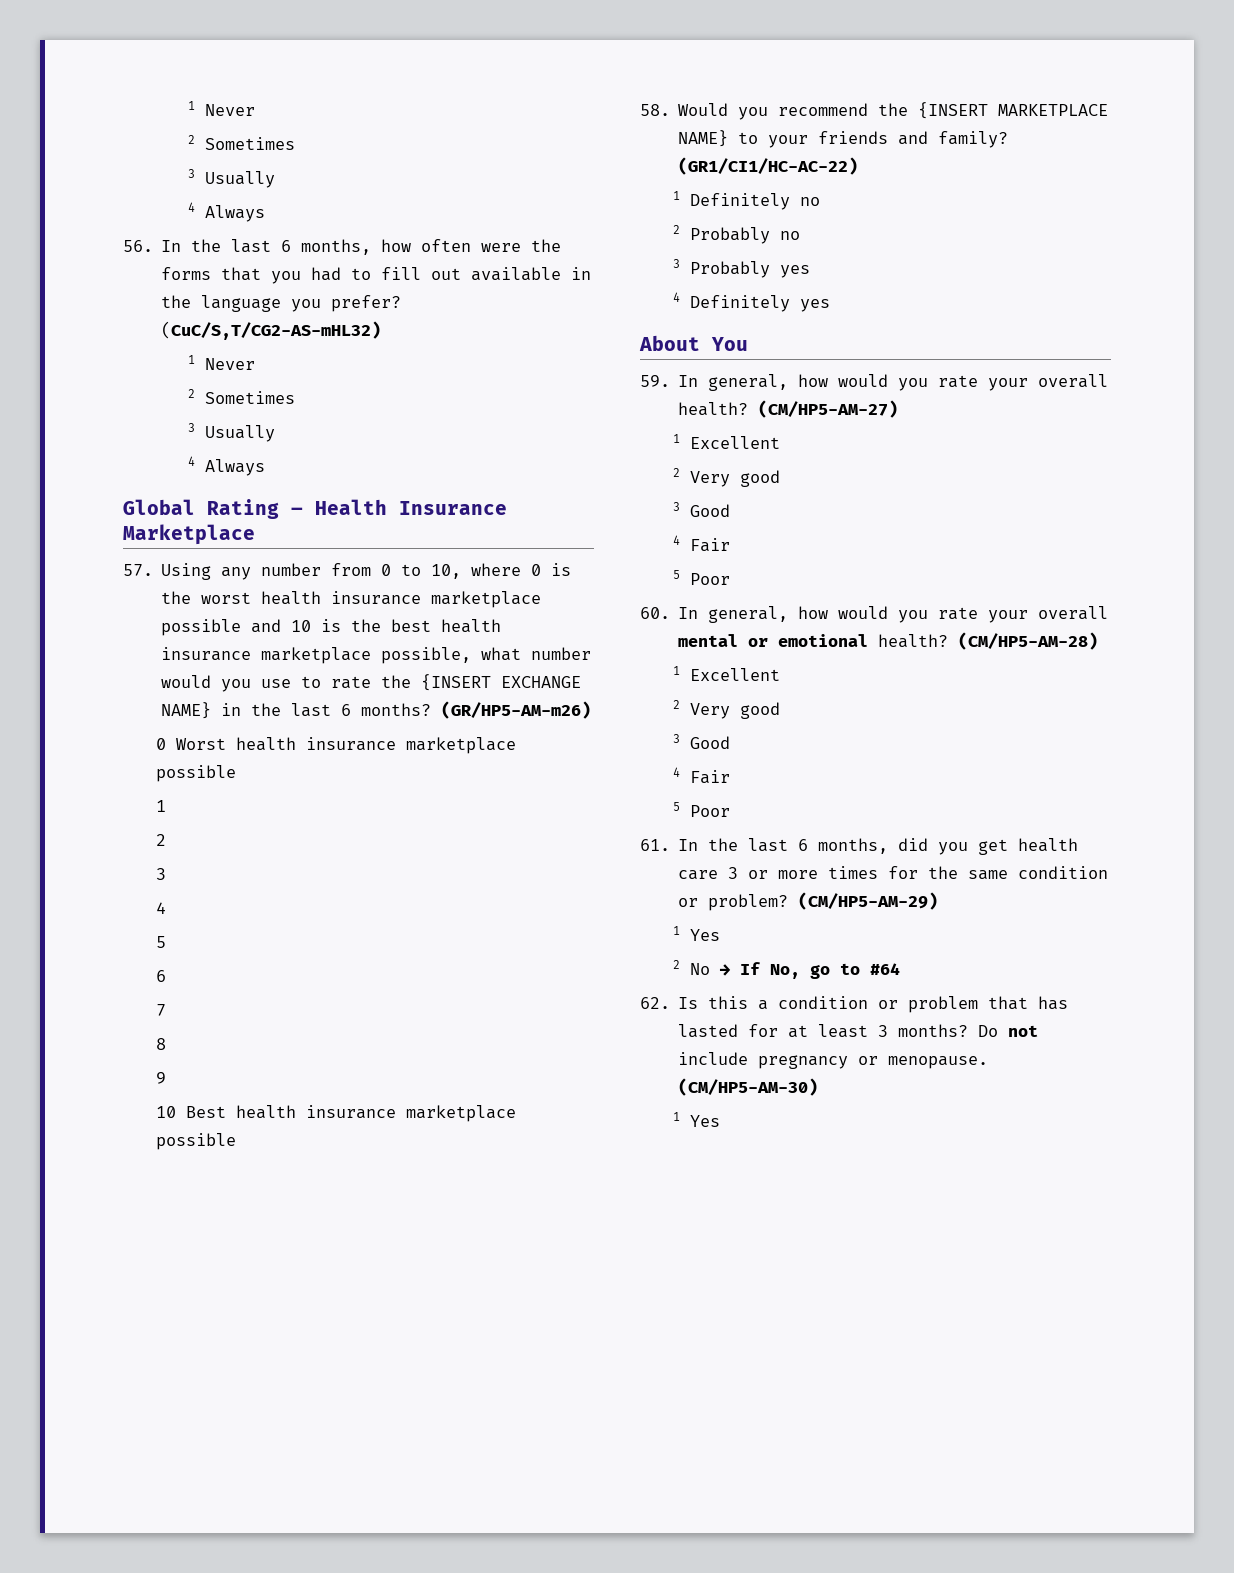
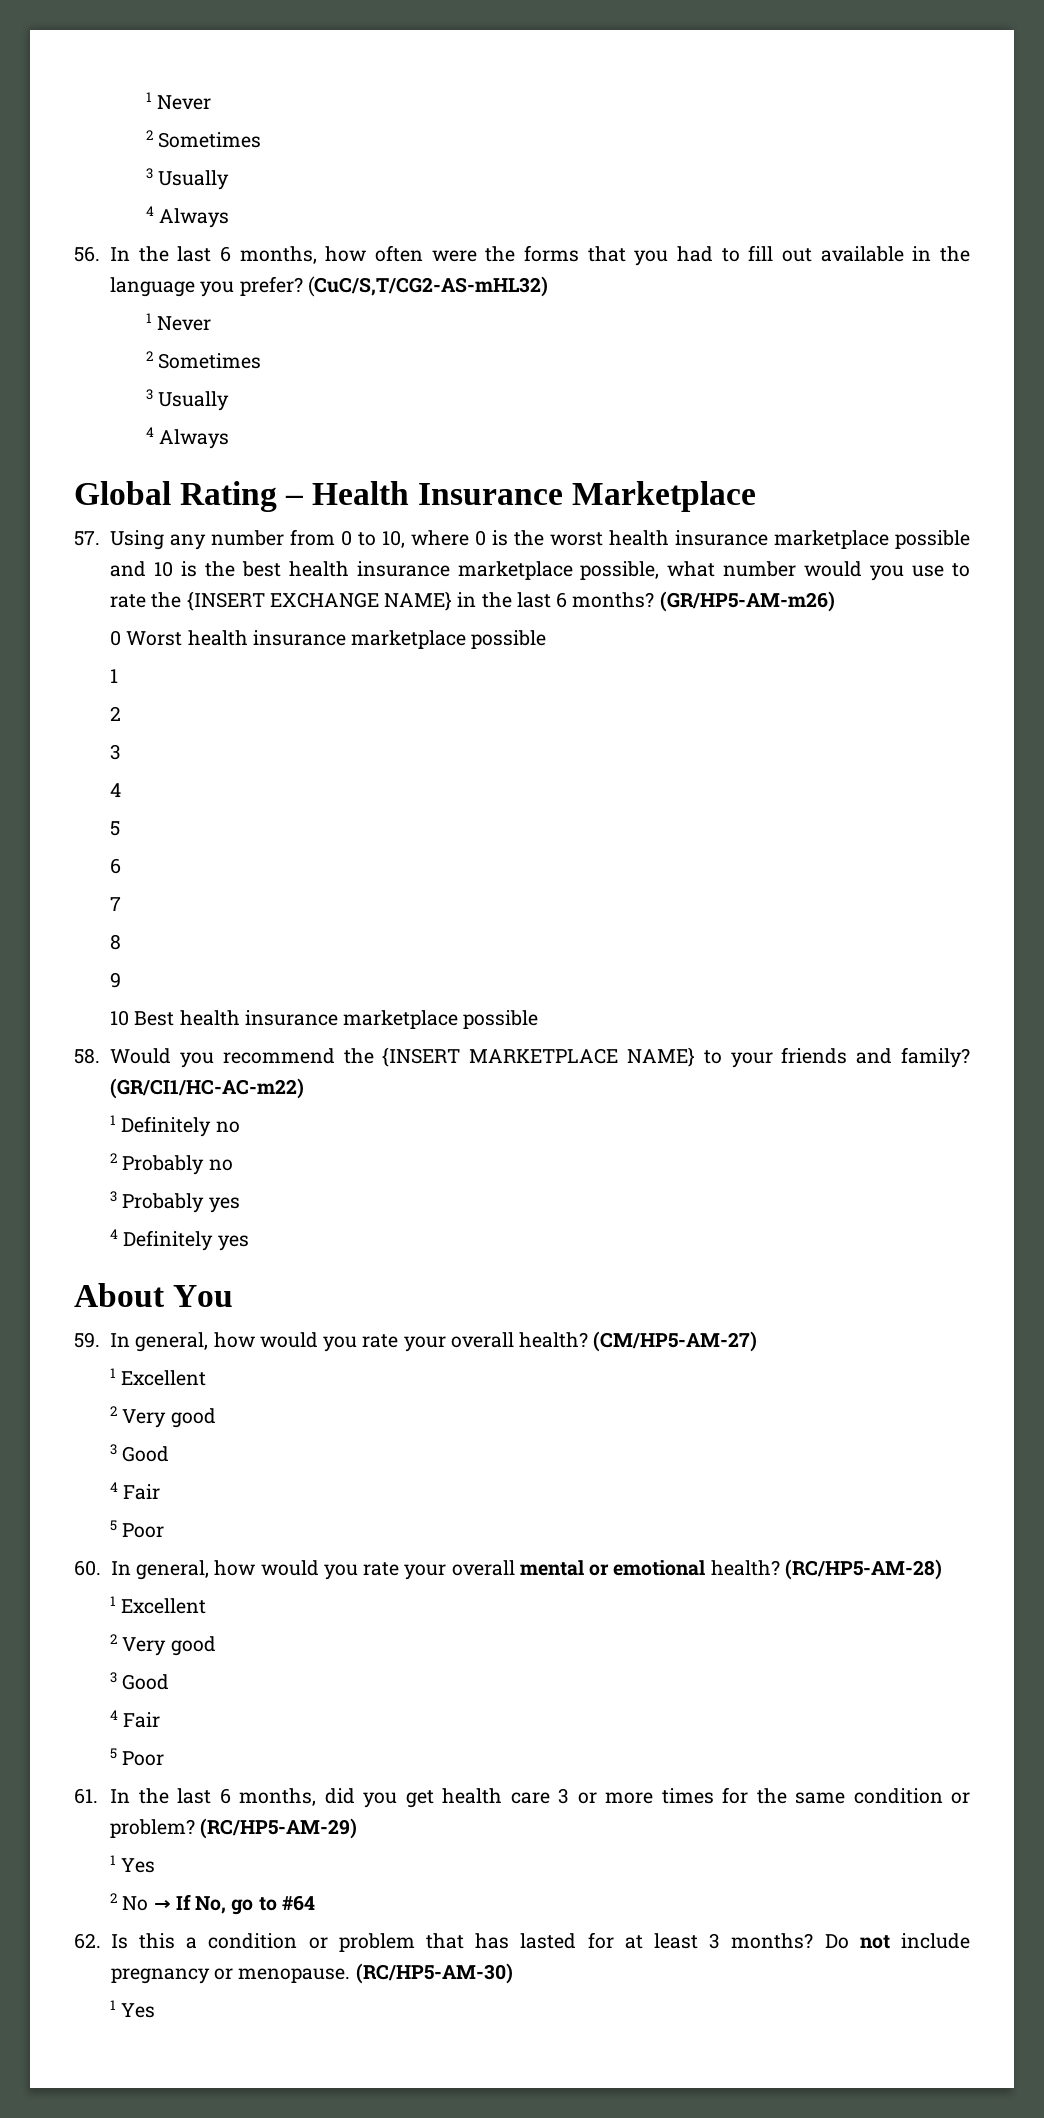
- (GR1/CI1/HC-AC-22)
+ (GR/CI1/HC-AC-m22)
- (CM/HP5-AM-28)
+ (RC/HP5-AM-28)
- (CM/HP5-AM-29)
+ (RC/HP5-AM-29)
- (CM/HP5-AM-30)
+ (RC/HP5-AM-30)

